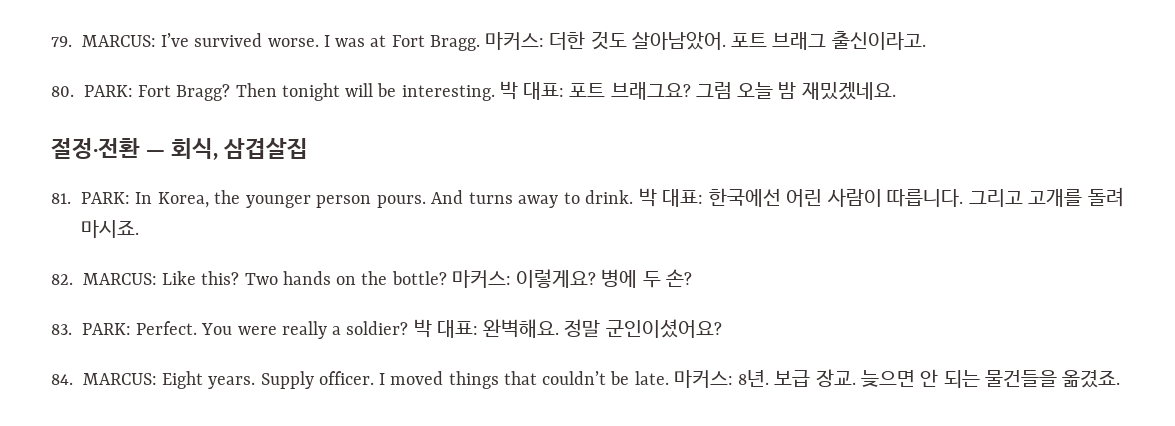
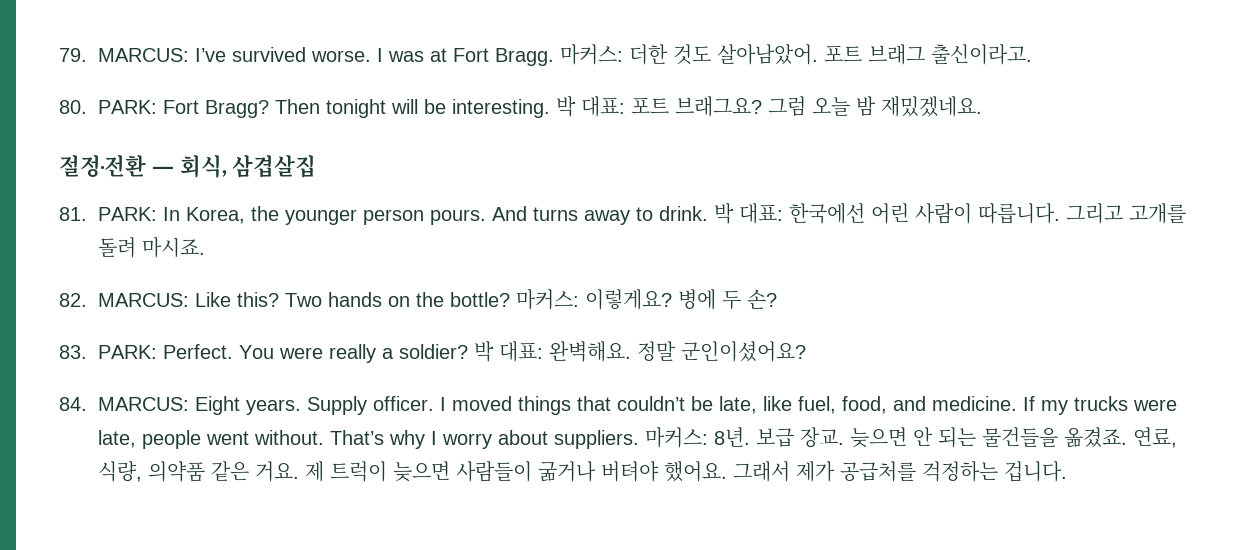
- I moved things that couldn’t be late.
+ I moved things that couldn’t be late, like fuel, food, and medicine. If my trucks were late, people went without. That’s why I worry about suppliers.
+ 연료, 식량, 의약품 같은 거요. 제 트럭이 늦으면 사람들이 굶거나 버텨야 했어요. 그래서 제가 공급처를 걱정하는 겁니다.

